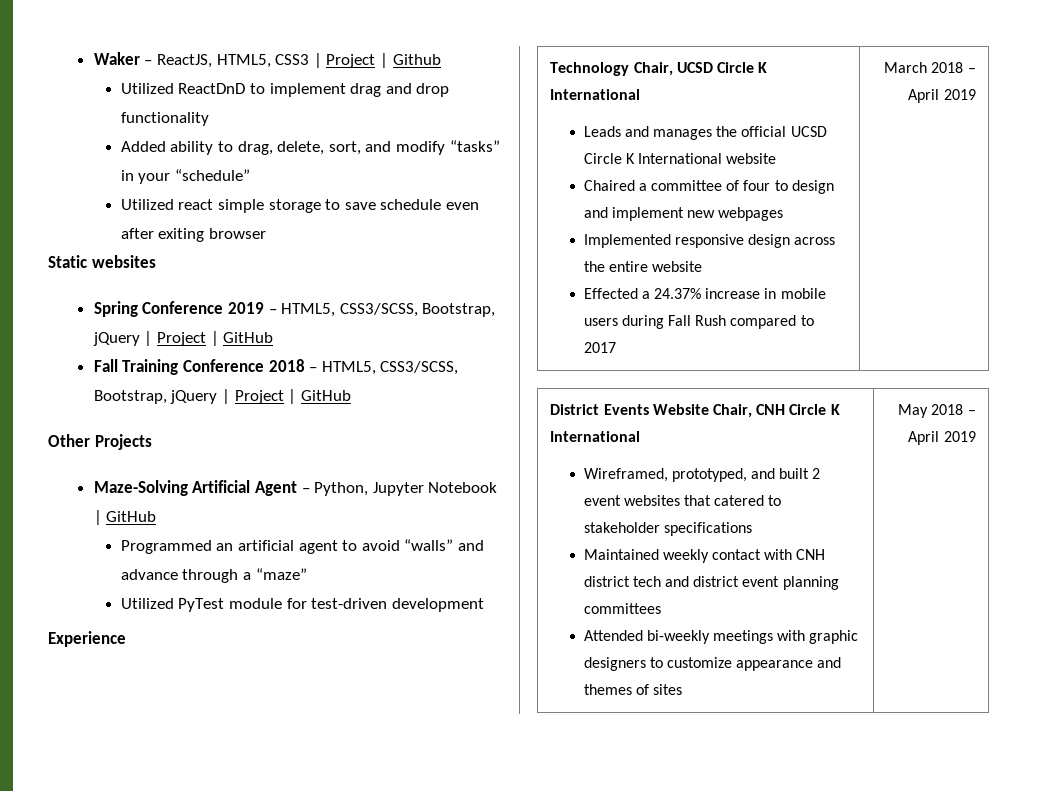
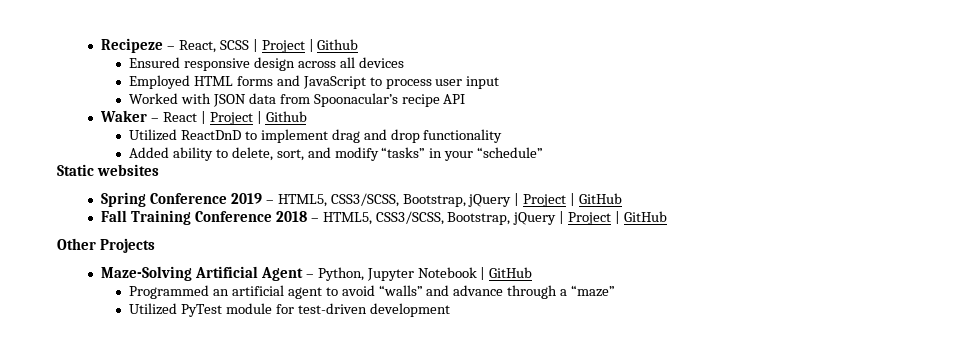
- Waker – ReactJS, HTML5, CSS3 | Project | Github
+ Recipeze – React, SCSS | Project | Github
+ Ensured responsive design across all devices
+ Employed HTML forms and JavaScript to process user input
+ Worked with JSON data from Spoonacular’s recipe API
+ Waker – React | Project | Github
- Added ability to drag, delete, sort, and modify “tasks” in your “schedule”
+ Added ability to delete, sort, and modify “tasks” in your “schedule”
- Utilized react simple storage to save schedule even after exiting browser
- Experience
- Technology Chair, UCSD Circle K International
- Leads and manages the official UCSD Circle K International website
- Chaired a committee of four to design and implement new webpages
- Implemented responsive design across the entire website
- Effected a 24.37% increase in mobile users during Fall Rush compared to 2017 | March 2018 – April 2019
- District Events Website Chair, CNH Circle K International
- Wireframed, prototyped, and built 2 event websites that catered to stakeholder specifications
- Maintained weekly contact with CNH district tech and district event planning committees
- Attended bi-weekly meetings with graphic designers to customize appearance and themes of sites | May 2018 – April 2019

